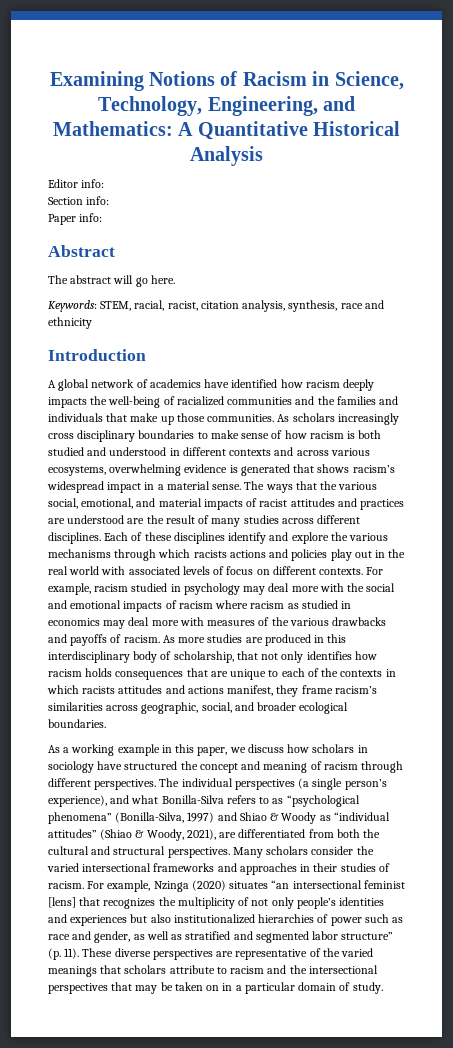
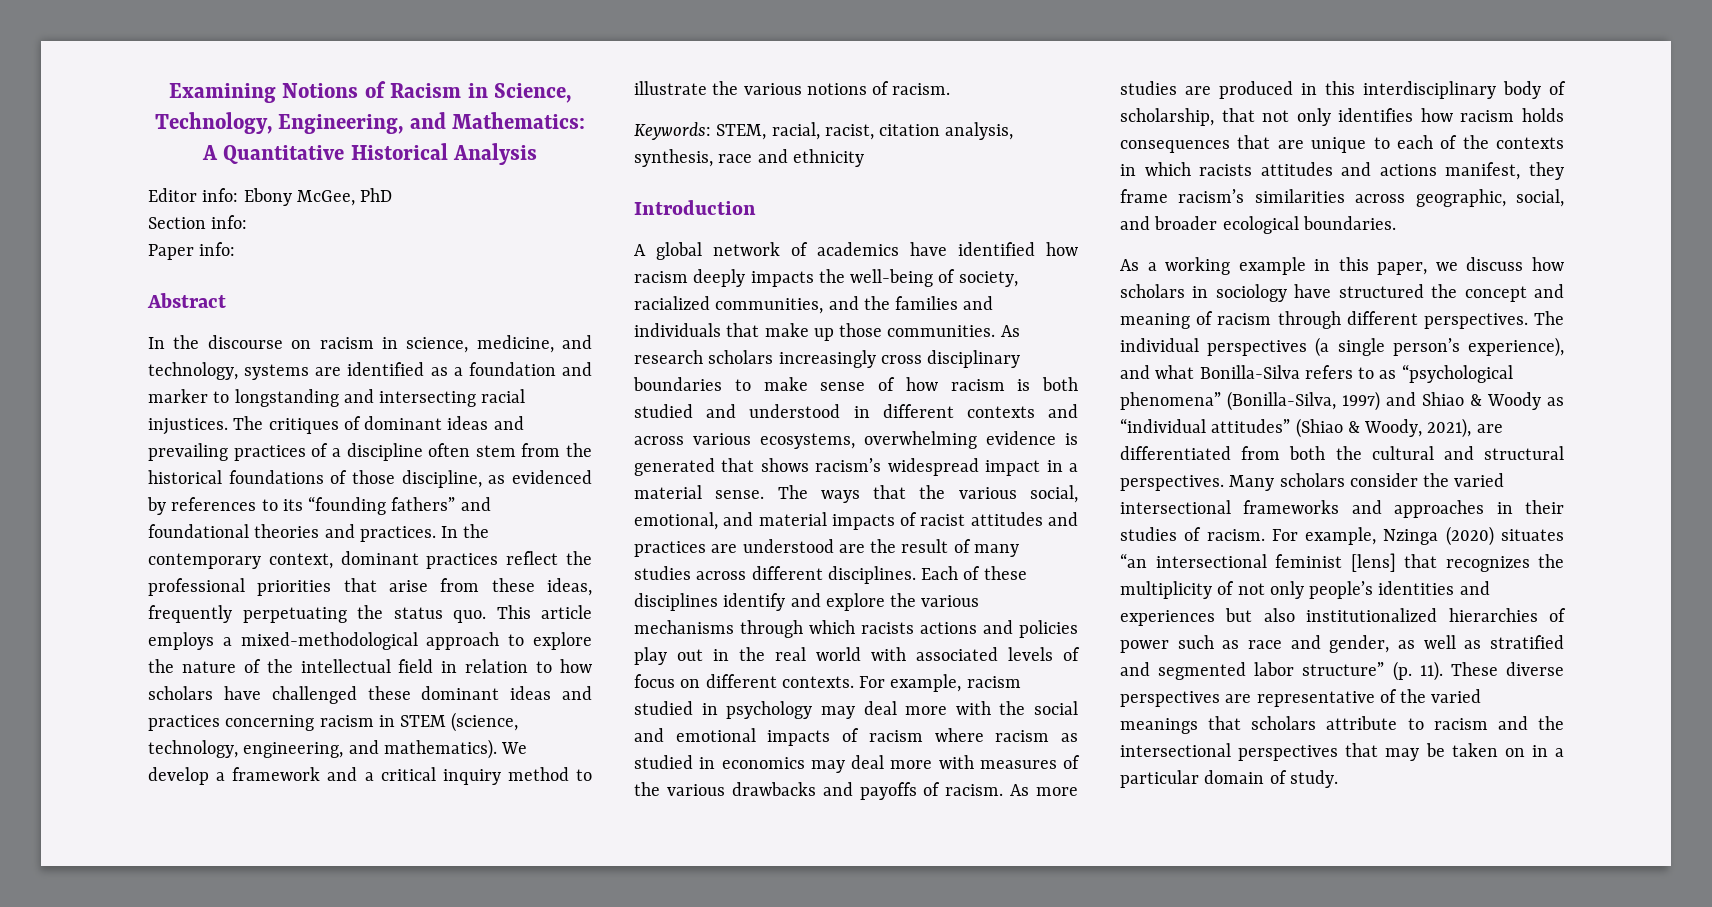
- Editor info:
+ Editor info: Ebony McGee, PhD
- The abstract will go here.
+ In the discourse on racism in science, medicine, and technology, systems are identified as a foundation and marker to longstanding and intersecting racial injustices. The critiques of dominant ideas and prevailing practices of a discipline often stem from the historical foundations of those discipline, as evidenced by references to its “founding fathers” and foundational theories and practices. In the contemporary context, dominant practices reflect the professional priorities that arise from these ideas, frequently perpetuating the status quo. This article employs a mixed-methodological approach to explore the nature of the intellectual field in relation to how scholars have challenged these dominant ideas and practices concerning racism in STEM (science, technology, engineering, and mathematics). We develop a framework and a critical inquiry method to illustrate the various notions of racism.
- A global network of academics have identified how racism deeply impacts the well-being of racialized communities and the families and individuals that make up those communities.
+ A global network of academics have identified how racism deeply impacts the well-being of society, racialized communities, and the families and individuals that make up those communities.
- As scholars increasingly cross disciplinary boundaries to make sense of how racism is both studied and understood in different contexts and across various ecosystems, overwhelming evidence is generated that shows racism’s widespread impact in a material sense.
+ As research scholars increasingly cross disciplinary boundaries to make sense of how racism is both studied and understood in different contexts and across various ecosystems, overwhelming evidence is generated that shows racism’s widespread impact in a material sense.

